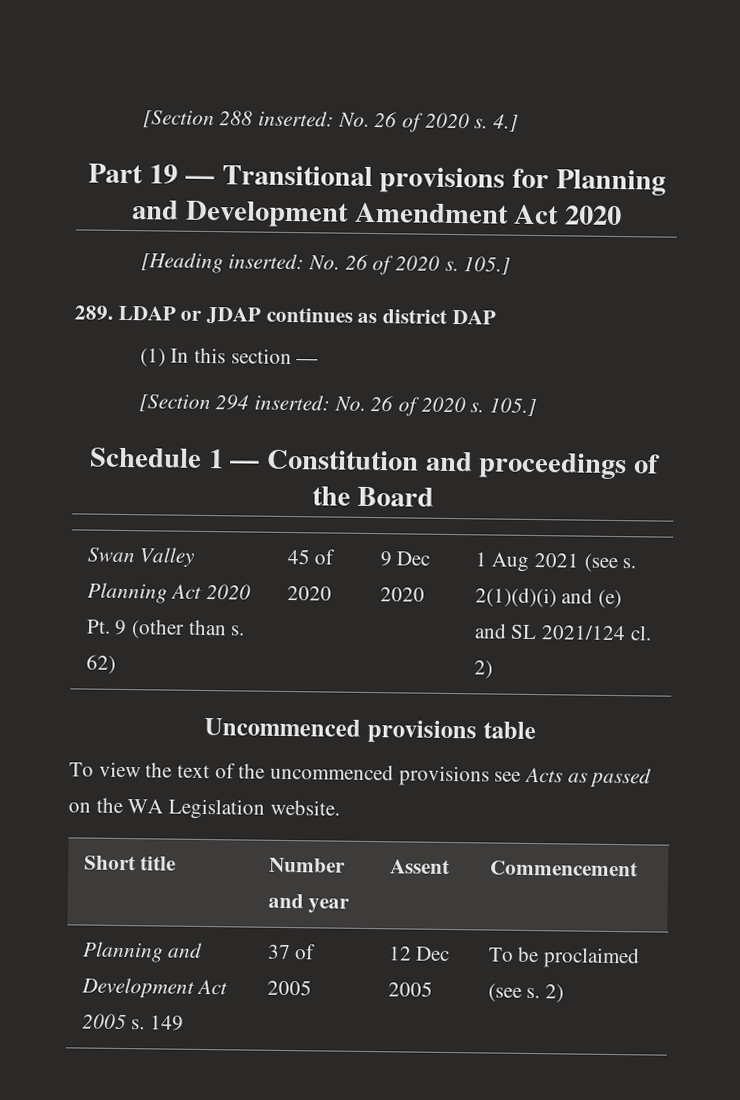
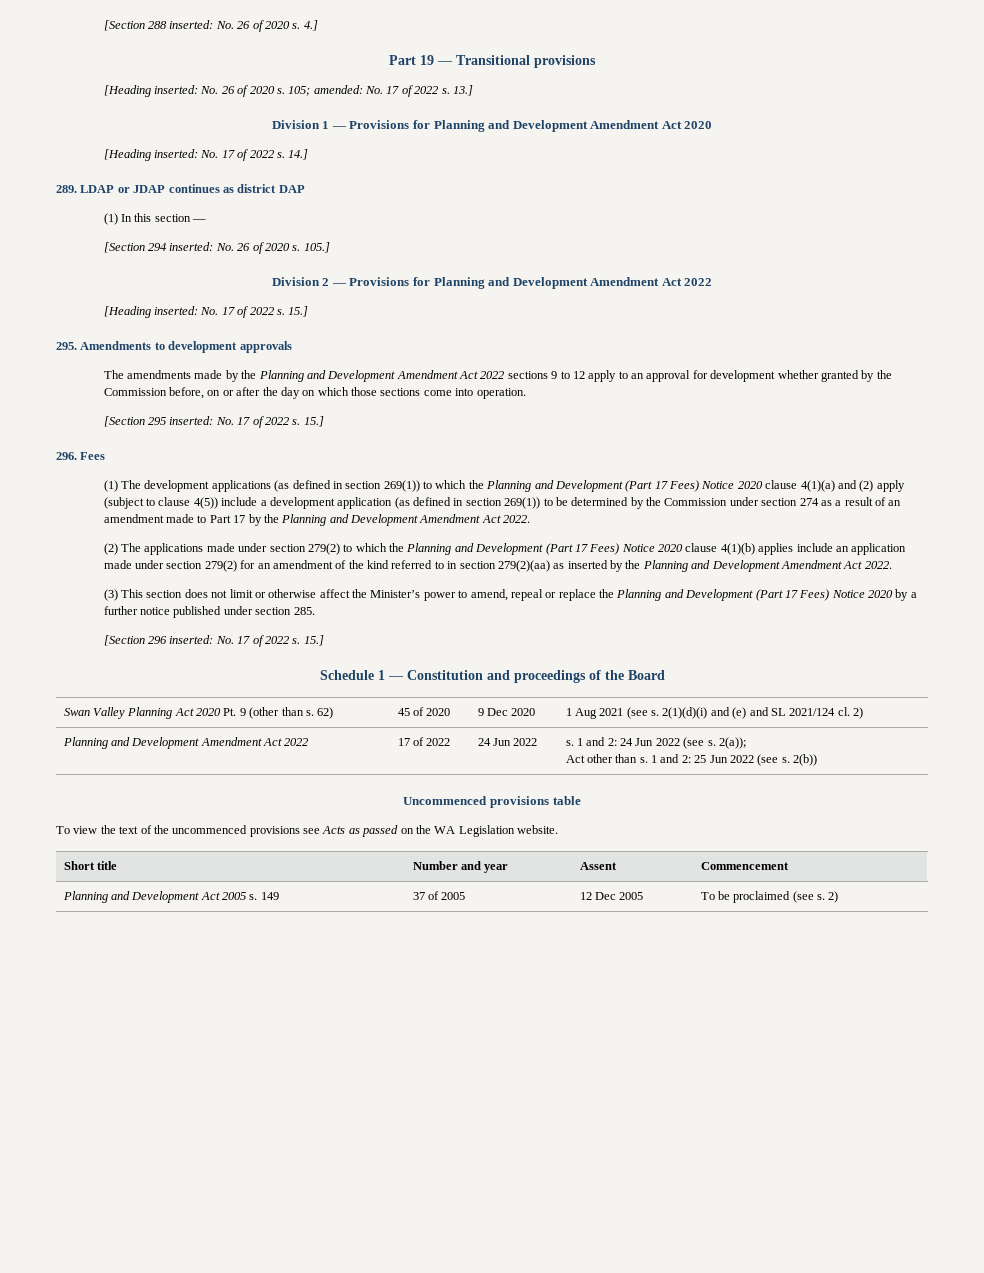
- Part 19 — Transitional provisions for Planning and Development Amendment Act 2020
+ Part 19 — Transitional provisions
+ [Heading inserted: No. 26 of 2020 s. 105; amended: No. 17 of 2022 s. 13.]
+ Division 1 — Provisions for Planning and Development Amendment Act 2020
- [Heading inserted: No. 26 of 2020 s. 105.]
+ [Heading inserted: No. 17 of 2022 s. 14.]
+ Division 2 — Provisions for Planning and Development Amendment Act 2022
+ [Heading inserted: No. 17 of 2022 s. 15.]
+ 295. Amendments to development approvals
+ The amendments made by the Planning and Development Amendment Act 2022 sections 9 to 12 apply to an approval for development whether granted by the Commission before, on or after the day on which those sections come into operation.
+ [Section 295 inserted: No. 17 of 2022 s. 15.]
+ 296. Fees
+ (1) The development applications (as defined in section 269(1)) to which the Planning and Development (Part 17 Fees) Notice 2020 clause 4(1)(a) and (2) apply (subject to clause 4(5)) include a development application (as defined in section 269(1)) to be determined by the Commission under section 274 as a result of an amendment made to Part 17 by the Planning and Development Amendment Act 2022.
+ (2) The applications made under section 279(2) to which the Planning and Development (Part 17 Fees) Notice 2020 clause 4(1)(b) applies include an application made under section 279(2) for an amendment of the kind referred to in section 279(2)(aa) as inserted by the Planning and Development Amendment Act 2022.
+ (3) This section does not limit or otherwise affect the Minister’s power to amend, repeal or replace the Planning and Development (Part 17 Fees) Notice 2020 by a further notice published under section 285.
+ [Section 296 inserted: No. 17 of 2022 s. 15.]
+ Planning and Development Amendment Act 2022 | 17 of 2022 | 24 Jun 2022 | s. 1 and 2: 24 Jun 2022 (see s. 2(a));
+ Act other than s. 1 and 2: 25 Jun 2022 (see s. 2(b))

